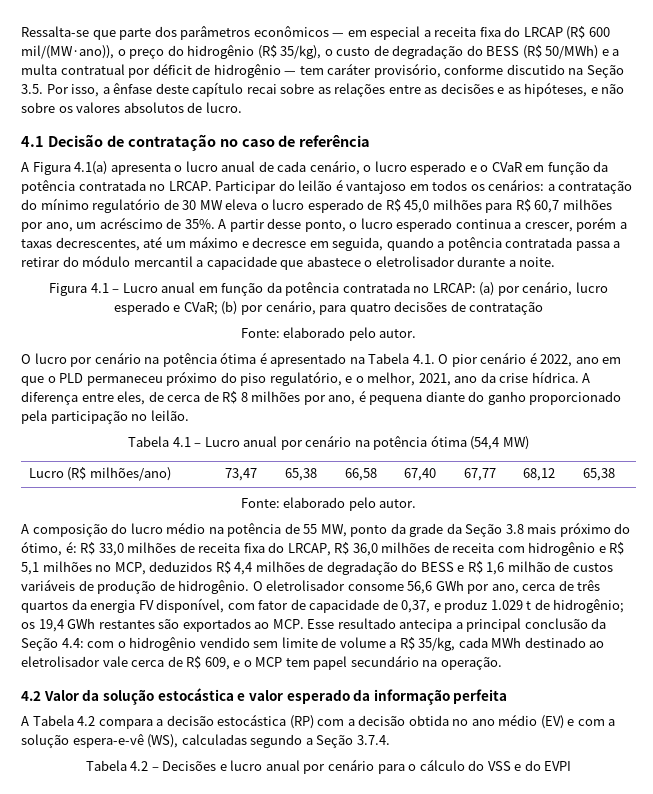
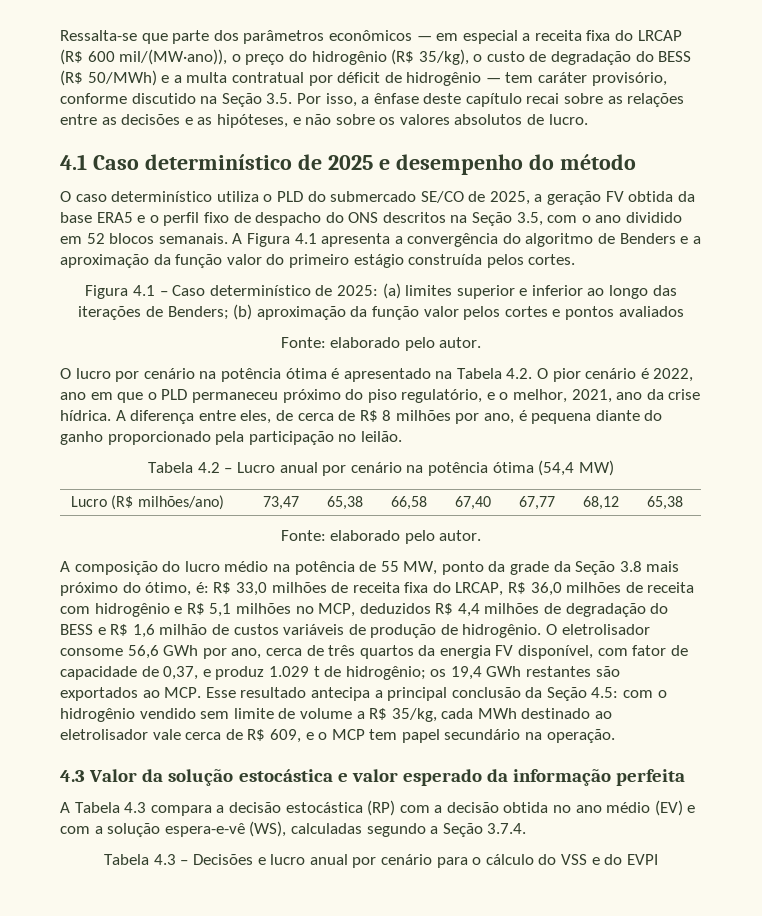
- 4.1 Decisão de contratação no caso de referência
- A Figura 4.1(a) apresenta o lucro anual de cada cenário, o lucro esperado e o CVaR em função da potência contratada no LRCAP. Participar do leilão é vantajoso em todos os cenários: a contratação do mínimo regulatório de 30 MW eleva o lucro esperado de R$ 45,0 milhões para R$ 60,7 milhões por ano, um acréscimo de 35%. A partir desse ponto, o lucro esperado continua a crescer, porém a taxas decrescentes, até um máximo e decresce em seguida, quando a potência contratada passa a retirar do módulo mercantil a capacidade que abastece o eletrolisador durante a noite.
- Figura 4.1 – Lucro anual em função da potência contratada no LRCAP: (a) por cenário, lucro esperado e CVaR; (b) por cenário, para quatro decisões de contratação
+ 4.1 Caso determinístico de 2025 e desempenho do método
+ O caso determinístico utiliza o PLD do submercado SE/CO de 2025, a geração FV obtida da base ERA5 e o perfil fixo de despacho do ONS descritos na Seção 3.5, com o ano dividido em 52 blocos semanais. A Figura 4.1 apresenta a convergência do algoritmo de Benders e a aproximação da função valor do primeiro estágio construída pelos cortes.
+ Figura 4.1 – Caso determinístico de 2025: (a) limites superior e inferior ao longo das iterações de Benders; (b) aproximação da função valor pelos cortes e pontos avaliados
- O lucro por cenário na potência ótima é apresentado na Tabela 4.1. O pior cenário é 2022, ano em que o PLD permaneceu próximo do piso regulatório, e o melhor, 2021, ano da crise hídrica.
+ O lucro por cenário na potência ótima é apresentado na Tabela 4.2. O pior cenário é 2022, ano em que o PLD permaneceu próximo do piso regulatório, e o melhor, 2021, ano da crise hídrica.
- Tabela 4.1 – Lucro anual por cenário na potência ótima (54,4 MW)
+ Tabela 4.2 – Lucro anual por cenário na potência ótima (54,4 MW)
- os 19,4 GWh restantes são exportados ao MCP. Esse resultado antecipa a principal conclusão da Seção 4.4:
+ os 19,4 GWh restantes são exportados ao MCP. Esse resultado antecipa a principal conclusão da Seção 4.5:
- 4.2 Valor da solução estocástica e valor esperado da informação perfeita
+ 4.3 Valor da solução estocástica e valor esperado da informação perfeita
- A Tabela 4.2 compara a decisão estocástica (RP) com a decisão obtida no ano médio (EV) e com a solução espera-e-vê (WS), calculadas segundo a Seção 3.7.4.
+ A Tabela 4.3 compara a decisão estocástica (RP) com a decisão obtida no ano médio (EV) e com a solução espera-e-vê (WS), calculadas segundo a Seção 3.7.4.
- Tabela 4.2 – Decisões e lucro anual por cenário para o cálculo do VSS e do EVPI
+ Tabela 4.3 – Decisões e lucro anual por cenário para o cálculo do VSS e do EVPI

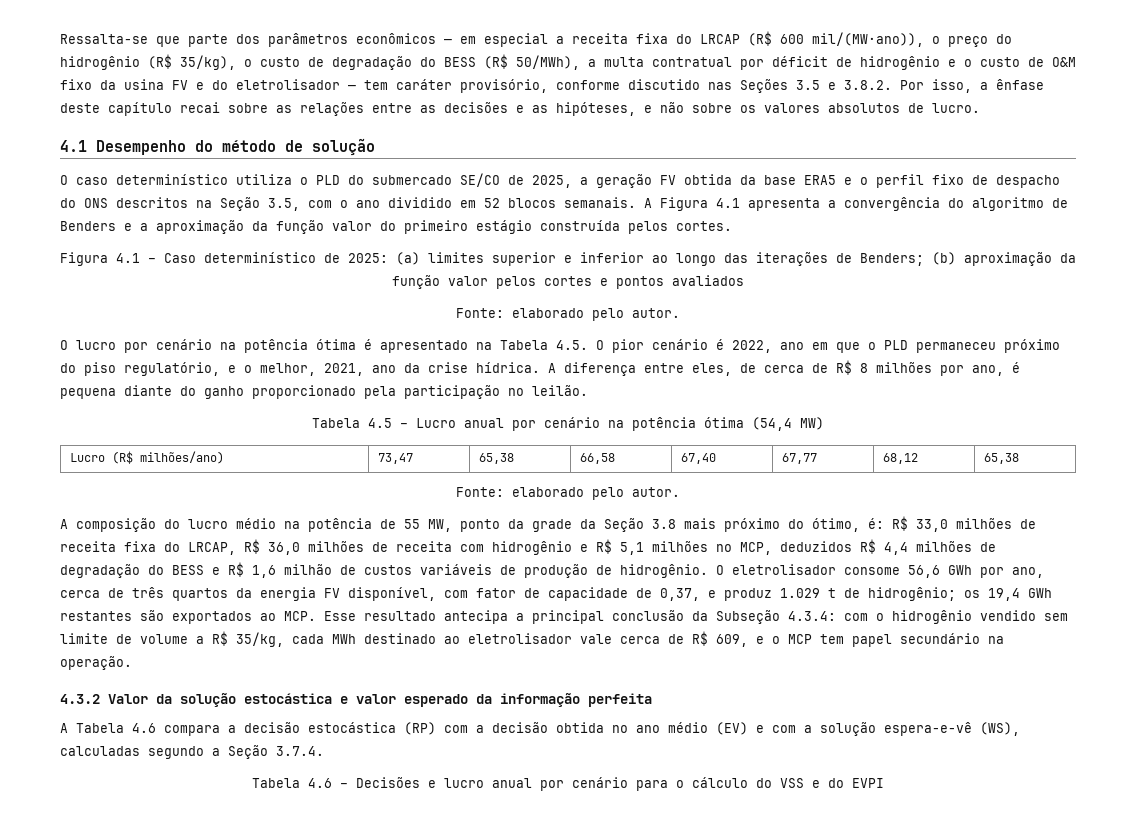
- Ressalta-se que parte dos parâmetros econômicos — em especial a receita fixa do LRCAP (R$ 600 mil/(MW·ano)), o preço do hidrogênio (R$ 35/kg), o custo de degradação do BESS (R$ 50/MWh) e a multa contratual por déficit de hidrogênio — tem caráter provisório, conforme discutido na Seção 3.5. Por isso, a ênfase deste capítulo recai sobre as relações entre as decisões e as hipóteses, e não sobre os valores absolutos de lucro.
+ Ressalta-se que parte dos parâmetros econômicos — em especial a receita fixa do LRCAP (R$ 600 mil/(MW·ano)), o preço do hidrogênio (R$ 35/kg), o custo de degradação do BESS (R$ 50/MWh), a multa contratual por déficit de hidrogênio e o custo de O&M fixo da usina FV e do eletrolisador — tem caráter provisório, conforme discutido nas Seções 3.5 e 3.8.2. Por isso, a ênfase deste capítulo recai sobre as relações entre as decisões e as hipóteses, e não sobre os valores absolutos de lucro.
- 4.1 Caso determinístico de 2025 e desempenho do método
+ 4.1 Desempenho do método de solução
- O lucro por cenário na potência ótima é apresentado na Tabela 4.2. O pior cenário é 2022, ano em que o PLD permaneceu próximo do piso regulatório, e o melhor, 2021, ano da crise hídrica.
+ O lucro por cenário na potência ótima é apresentado na Tabela 4.5. O pior cenário é 2022, ano em que o PLD permaneceu próximo do piso regulatório, e o melhor, 2021, ano da crise hídrica.
- Tabela 4.2 – Lucro anual por cenário na potência ótima (54,4 MW)
+ Tabela 4.5 – Lucro anual por cenário na potência ótima (54,4 MW)
- os 19,4 GWh restantes são exportados ao MCP. Esse resultado antecipa a principal conclusão da Seção 4.5:
+ os 19,4 GWh restantes são exportados ao MCP. Esse resultado antecipa a principal conclusão da Subseção 4.3.4:
- 4.3 Valor da solução estocástica e valor esperado da informação perfeita
+ 4.3.2 Valor da solução estocástica e valor esperado da informação perfeita
- A Tabela 4.3 compara a decisão estocástica (RP) com a decisão obtida no ano médio (EV) e com a solução espera-e-vê (WS), calculadas segundo a Seção 3.7.4.
+ A Tabela 4.6 compara a decisão estocástica (RP) com a decisão obtida no ano médio (EV) e com a solução espera-e-vê (WS), calculadas segundo a Seção 3.7.4.
- Tabela 4.3 – Decisões e lucro anual por cenário para o cálculo do VSS e do EVPI
+ Tabela 4.6 – Decisões e lucro anual por cenário para o cálculo do VSS e do EVPI

